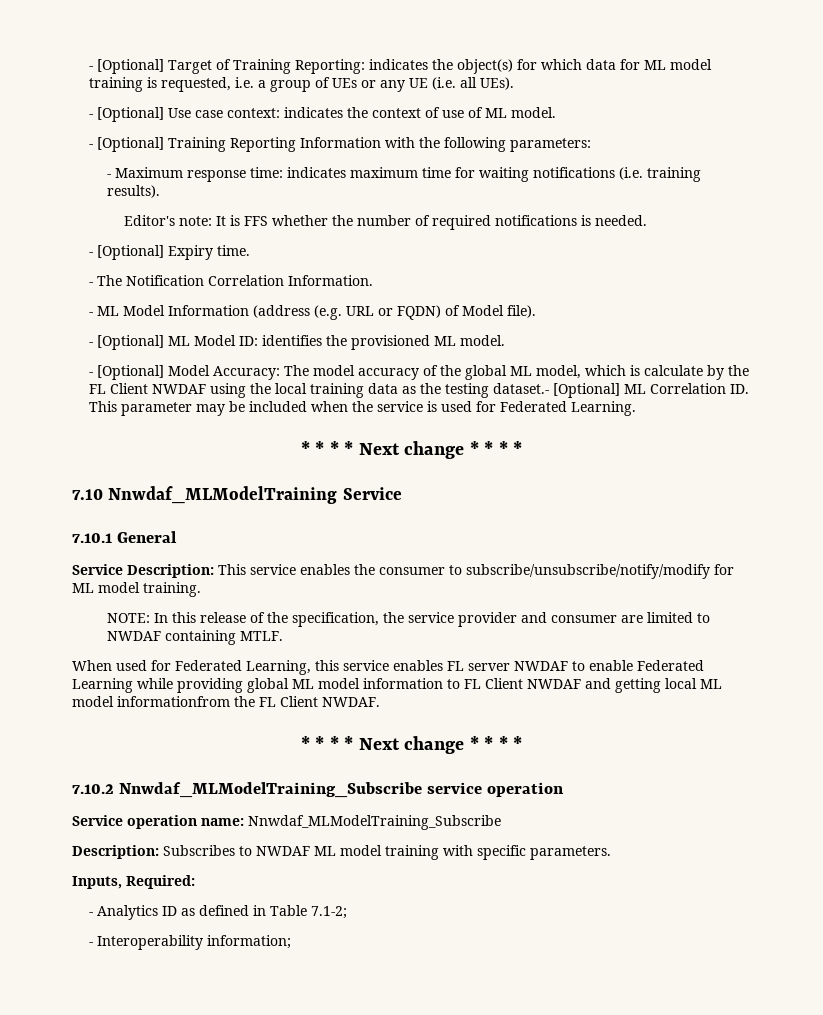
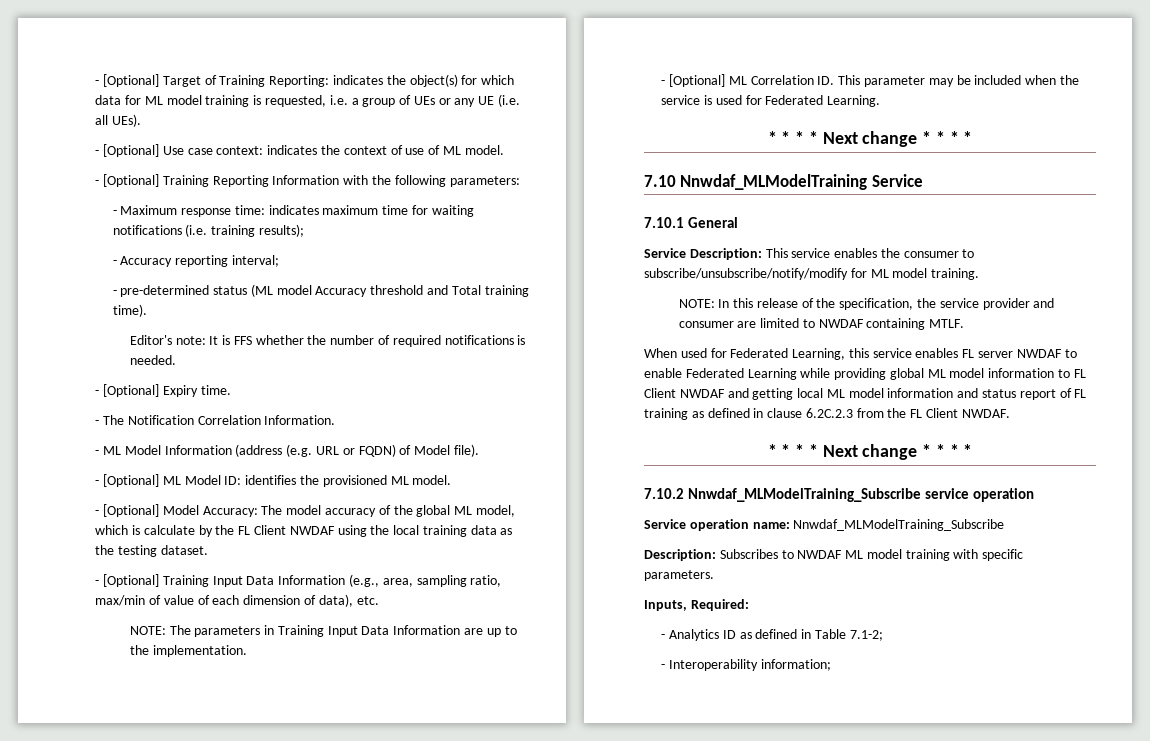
- - Maximum response time: indicates maximum time for waiting notifications (i.e. training results).
+ - Maximum response time: indicates maximum time for waiting notifications (i.e. training results);
+ - Accuracy reporting interval;
+ - pre-determined status (ML model Accuracy threshold and Total training time).
- - [Optional] Model Accuracy: The model accuracy of the global ML model, which is calculate by the FL Client NWDAF using the local training data as the testing dataset.- [Optional] ML Correlation ID. This parameter may be included when the service is used for Federated Learning.
+ - [Optional] Model Accuracy: The model accuracy of the global ML model, which is calculate by the FL Client NWDAF using the local training data as the testing dataset.
+ - [Optional] Training Input Data Information (e.g., area, sampling ratio, max/min of value of each dimension of data), etc.
+ NOTE: The parameters in Training Input Data Information are up to the implementation.
+ - [Optional] ML Correlation ID. This parameter may be included when the service is used for Federated Learning.
- When used for Federated Learning, this service enables FL server NWDAF to enable Federated Learning while providing global ML model information to FL Client NWDAF and getting local ML model informationfrom the FL Client NWDAF.
+ When used for Federated Learning, this service enables FL server NWDAF to enable Federated Learning while providing global ML model information to FL Client NWDAF and getting local ML model information and status report of FL training as defined in clause 6.2C.2.3 from the FL Client NWDAF.

